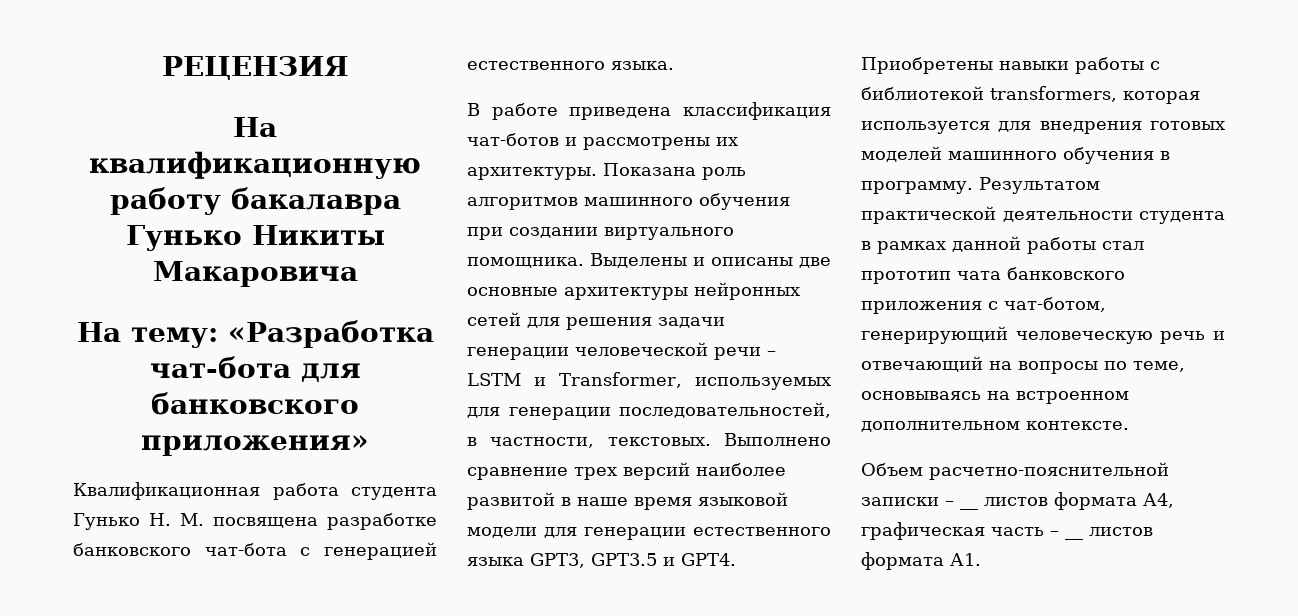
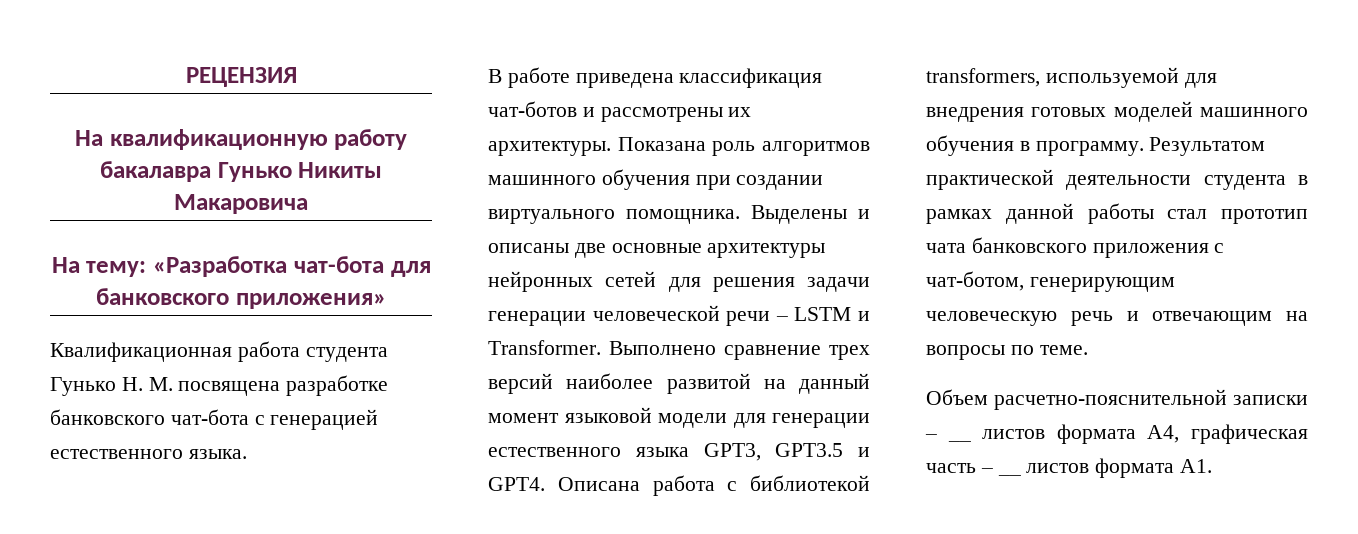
- Выделены и описаны две основные архитектуры нейронных сетей для решения задачи генерации человеческой речи – LSTM и Transformer, используемых для генерации последовательностей, в частности, текстовых.
+ Выделены и описаны две основные архитектуры нейронных сетей для решения задачи генерации человеческой речи – LSTM и Transformer.
- Выполнено сравнение трех версий наиболее развитой в наше время языковой модели для генерации естественного языка GPT3, GPT3.5 и GPT4.
+ Выполнено сравнение трех версий наиболее развитой на данный момент языковой модели для генерации естественного языка GPT3, GPT3.5 и GPT4.
- Приобретены навыки работы с библиотекой transformers, которая используется для внедрения готовых моделей машинного обучения в программу.
+ Описана работа с библиотекой transformers, используемой для внедрения готовых моделей машинного обучения в программу.
- Результатом практической деятельности студента в рамках данной работы стал прототип чата банковского приложения с чат-ботом, генерирующий человеческую речь и отвечающий на вопросы по теме, основываясь на встроенном дополнительном контексте.
+ Результатом практической деятельности студента в рамках данной работы стал прототип чата банковского приложения с чат-ботом, генерирующим человеческую речь и отвечающим на вопросы по теме.

